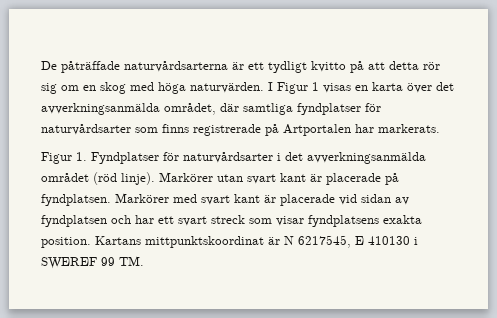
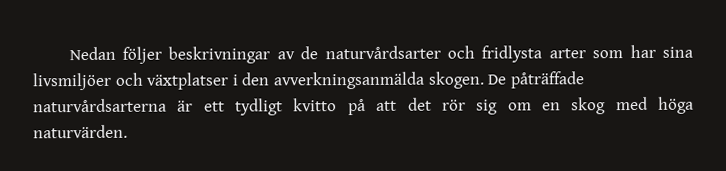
+ Nedan följer beskrivningar av de naturvårdsarter och fridlysta arter som har sina livsmiljöer och växtplatser i den avverkningsanmälda skogen.
- De påträffade naturvårdsarterna är ett tydligt kvitto på att detta rör sig om en skog med höga naturvärden. I Figur 1 visas en karta över det avverkningsanmälda området, där samtliga fyndplatser för naturvårdsarter som finns registrerade på Artportalen har markerats.
- Figur 1. Fyndplatser för naturvårdsarter i det avverkningsanmälda området (röd linje). Markörer utan svart kant är placerade på fyndplatsen. Markörer med svart kant är placerade vid sidan av fyndplatsen och har ett svart streck som visar fyndplatsens exakta position. Kartans mittpunktskoordinat är N 6217545, E 410130 i SWEREF 99 TM.
+ De påträffade naturvårdsarterna är ett tydligt kvitto på att det rör sig om en skog med höga naturvärden.

